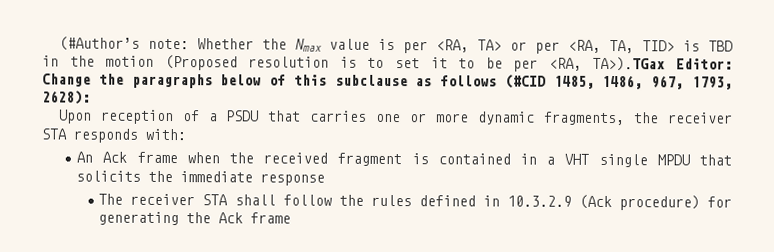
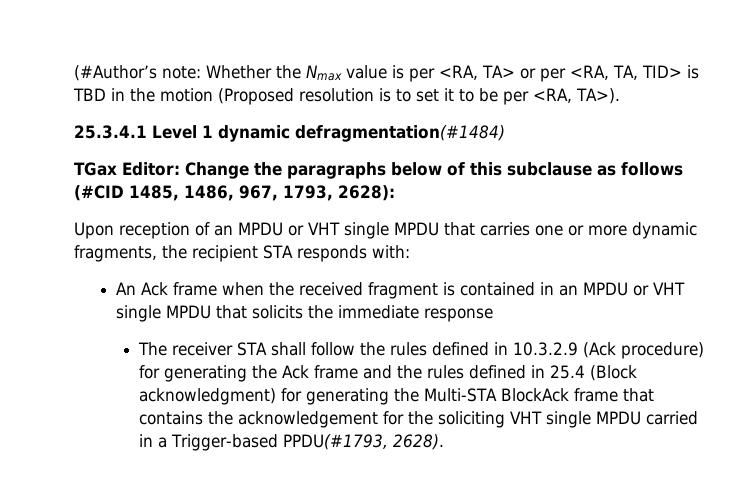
- (#Author’s note: Whether the Nmax value is per <RA, TA> or per <RA, TA, TID> is TBD in the motion (Proposed resolution is to set it to be per <RA, TA>).TGax Editor: Change the paragraphs below of this subclause as follows (#CID 1485, 1486, 967, 1793, 2628):
+ (#Author’s note: Whether the Nmax value is per <RA, TA> or per <RA, TA, TID> is TBD in the motion (Proposed resolution is to set it to be per <RA, TA>).
+ 25.3.4.1 Level 1 dynamic defragmentation(#1484)
+ TGax Editor: Change the paragraphs below of this subclause as follows (#CID 1485, 1486, 967, 1793, 2628):
- Upon reception of a PSDU that carries one or more dynamic fragments, the receiver STA responds with:
+ Upon reception of an MPDU or VHT single MPDU that carries one or more dynamic fragments, the recipient STA responds with:
- An Ack frame when the received fragment is contained in a VHT single MPDU that solicits the immediate response
+ An Ack frame when the received fragment is contained in an MPDU or VHT single MPDU that solicits the immediate response
- The receiver STA shall follow the rules defined in 10.3.2.9 (Ack procedure) for generating the Ack frame
+ The receiver STA shall follow the rules defined in 10.3.2.9 (Ack procedure) for generating the Ack frame and the rules defined in 25.4 (Block acknowledgment) for generating the Multi-STA BlockAck frame that contains the acknowledgement for the soliciting VHT single MPDU carried in a Trigger-based PPDU(#1793, 2628).

